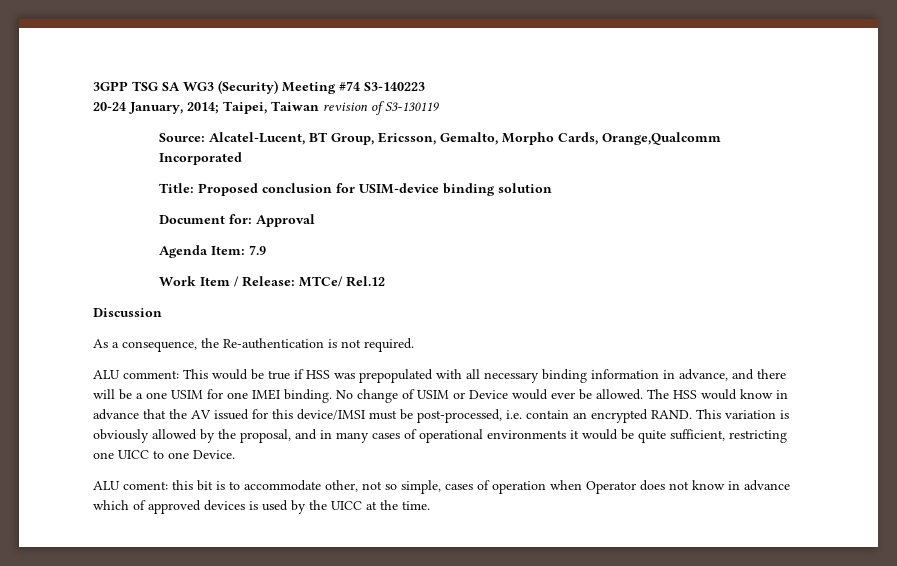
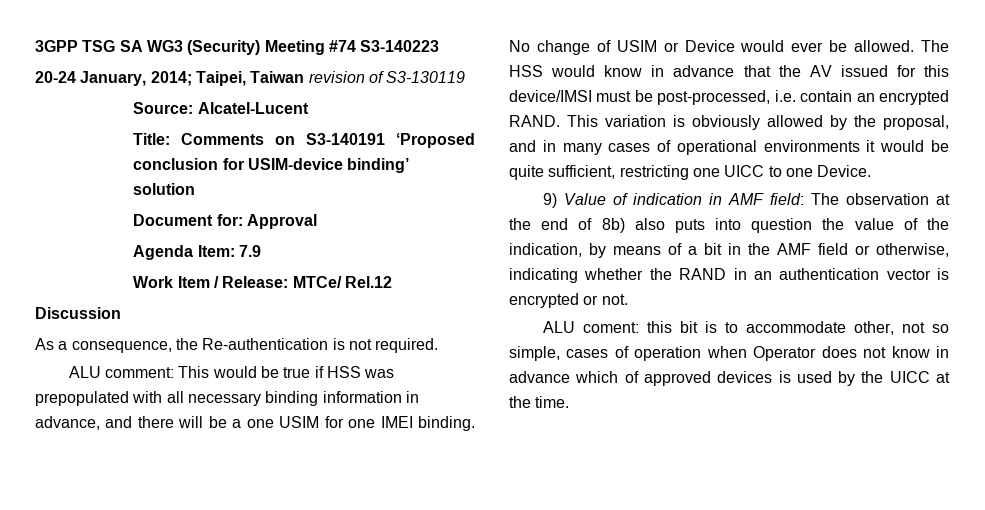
- Source: Alcatel-Lucent, BT Group, Ericsson, Gemalto, Morpho Cards, Orange,Qualcomm Incorporated
- Title: Proposed conclusion for USIM-device binding solution
+ Source: Alcatel-Lucent
+ Title: Comments on S3-140191 ‘Proposed conclusion for USIM-device binding’ solution
+ 9) Value of indication in AMF field: The observation at the end of 8b) also puts into question the value of the indication, by means of a bit in the AMF field or otherwise, indicating whether the RAND in an authentication vector is encrypted or not.

